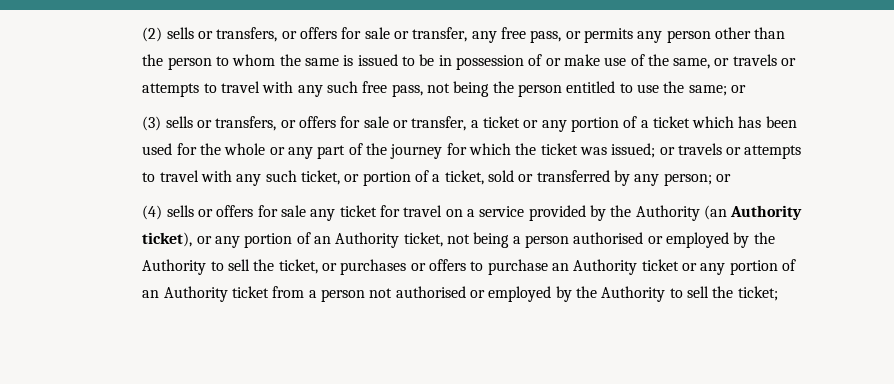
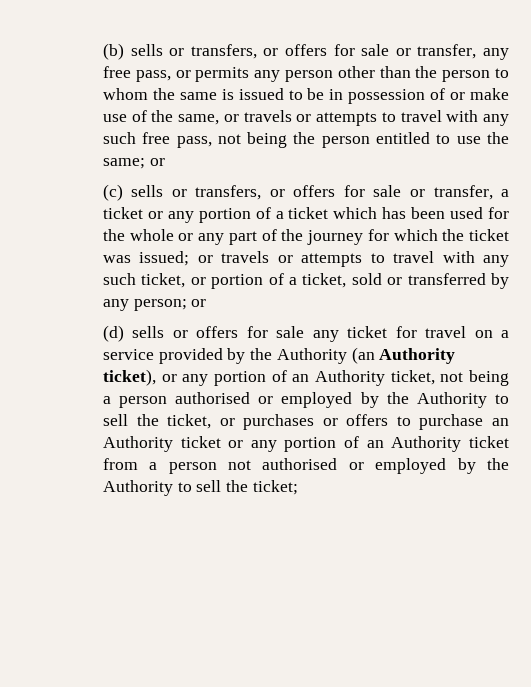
- (2) sells or transfers, or offers for sale or transfer, any free pass, or permits any person other than the person to whom the same is issued to be in possession of or make use of the same, or travels or attempts to travel with any such free pass, not being the person entitled to use the same; or
+ (b) sells or transfers, or offers for sale or transfer, any free pass, or permits any person other than the person to whom the same is issued to be in possession of or make use of the same, or travels or attempts to travel with any such free pass, not being the person entitled to use the same; or
- (3) sells or transfers, or offers for sale or transfer, a ticket or any portion of a ticket which has been used for the whole or any part of the journey for which the ticket was issued; or travels or attempts to travel with any such ticket, or portion of a ticket, sold or transferred by any person; or
+ (c) sells or transfers, or offers for sale or transfer, a ticket or any portion of a ticket which has been used for the whole or any part of the journey for which the ticket was issued; or travels or attempts to travel with any such ticket, or portion of a ticket, sold or transferred by any person; or
- (4) sells or offers for sale any ticket for travel on a service provided by the Authority (an Authority ticket), or any portion of an Authority ticket, not being a person authorised or employed by the Authority to sell the ticket, or purchases or offers to purchase an Authority ticket or any portion of an Authority ticket from a person not authorised or employed by the Authority to sell the ticket;
+ (d) sells or offers for sale any ticket for travel on a service provided by the Authority (an Authority ticket), or any portion of an Authority ticket, not being a person authorised or employed by the Authority to sell the ticket, or purchases or offers to purchase an Authority ticket or any portion of an Authority ticket from a person not authorised or employed by the Authority to sell the ticket;

